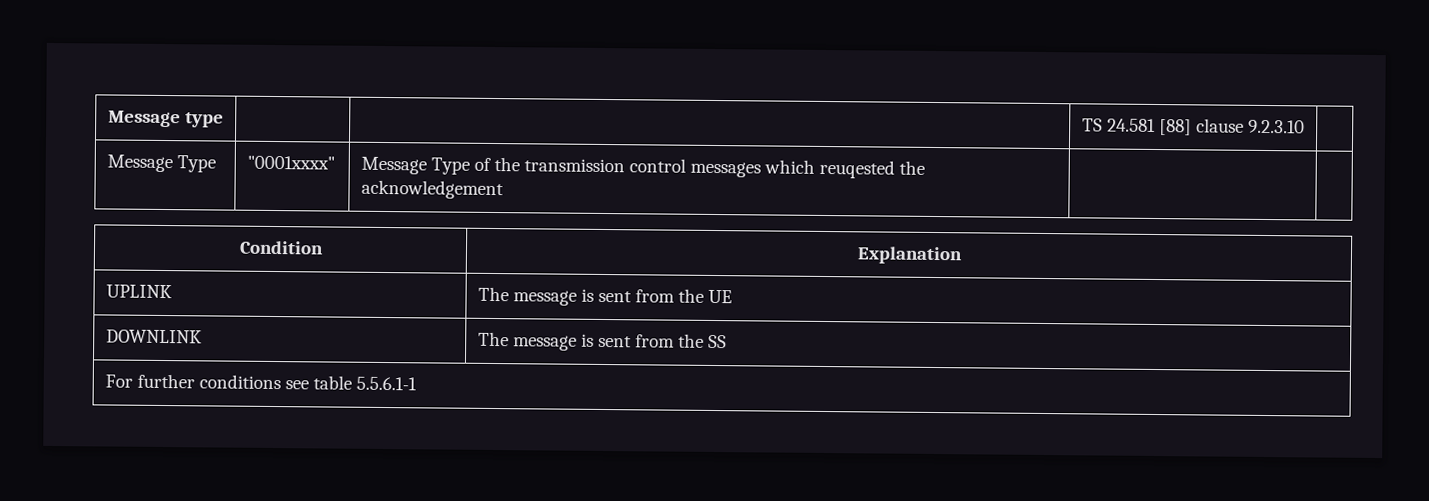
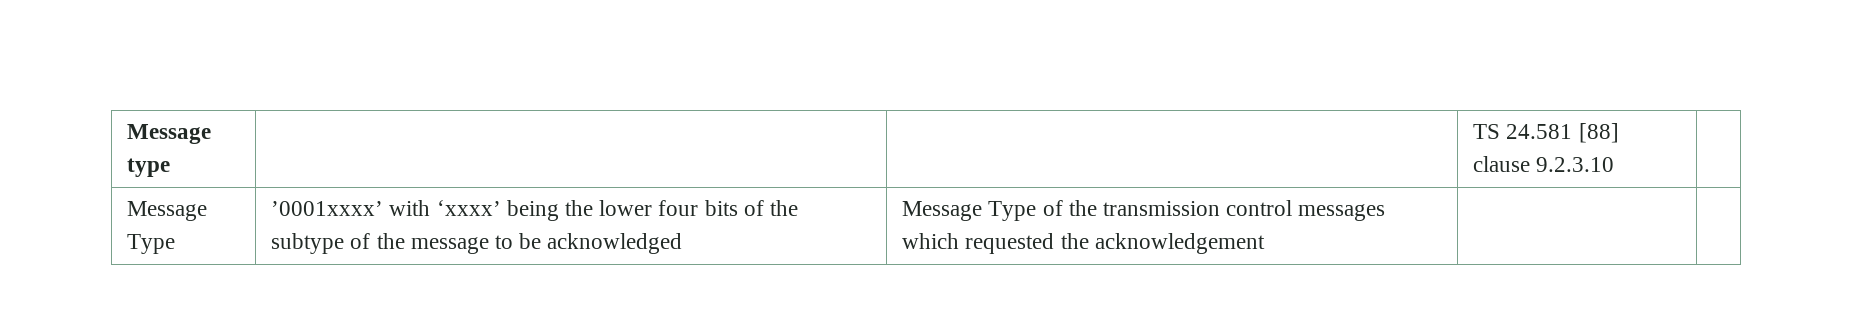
- Message Type | "0001xxxx" | Message Type of the transmission control messages which reuqested the acknowledgement | |
+ Message Type | ’0001xxxx’ with ‘xxxx’ being the lower four bits of the subtype of the message to be acknowledged | Message Type of the transmission control messages which requested the acknowledgement | |
- Condition | Explanation
- UPLINK | The message is sent from the UE
- DOWNLINK | The message is sent from the SS
- For further conditions see table 5.5.6.1-1

